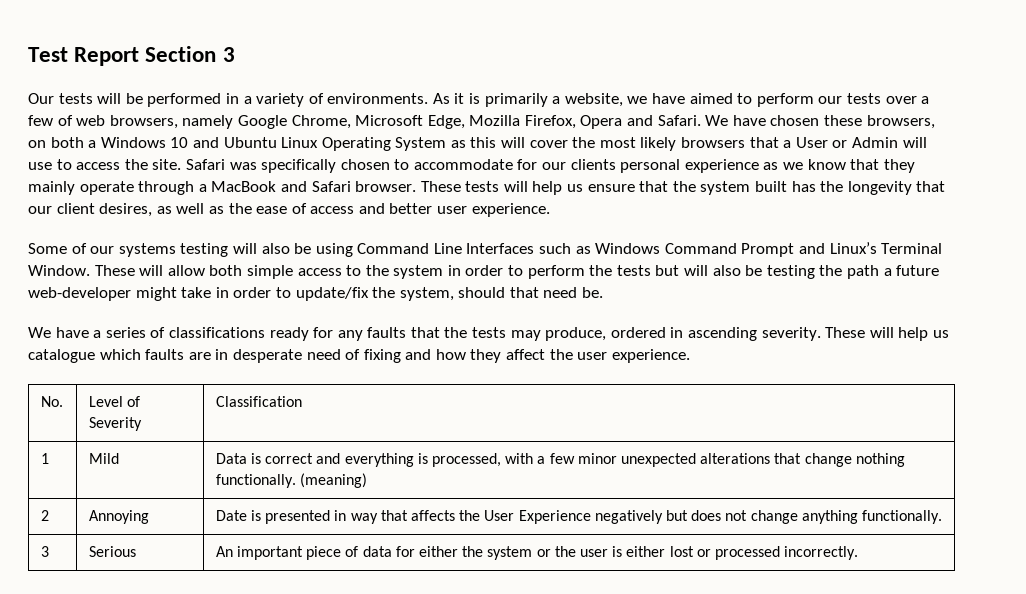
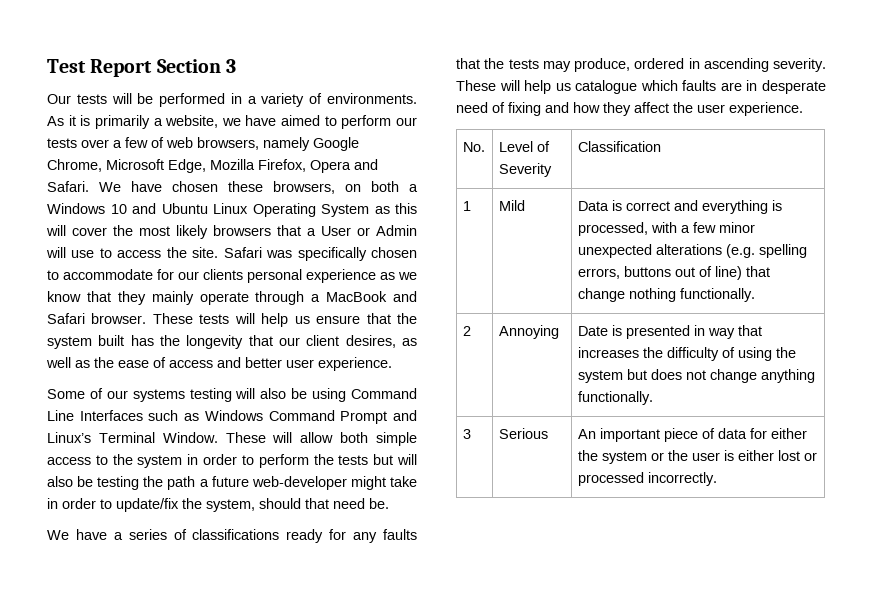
- 1 | Mild | Data is correct and everything is processed, with a few minor unexpected alterations that change nothing functionally. (meaning)
+ 1 | Mild | Data is correct and everything is processed, with a few minor unexpected alterations (e.g. spelling errors, buttons out of line) that change nothing functionally.
- 2 | Annoying | Date is presented in way that affects the User Experience negatively but does not change anything functionally.
+ 2 | Annoying | Date is presented in way that increases the difficulty of using the system but does not change anything functionally.

